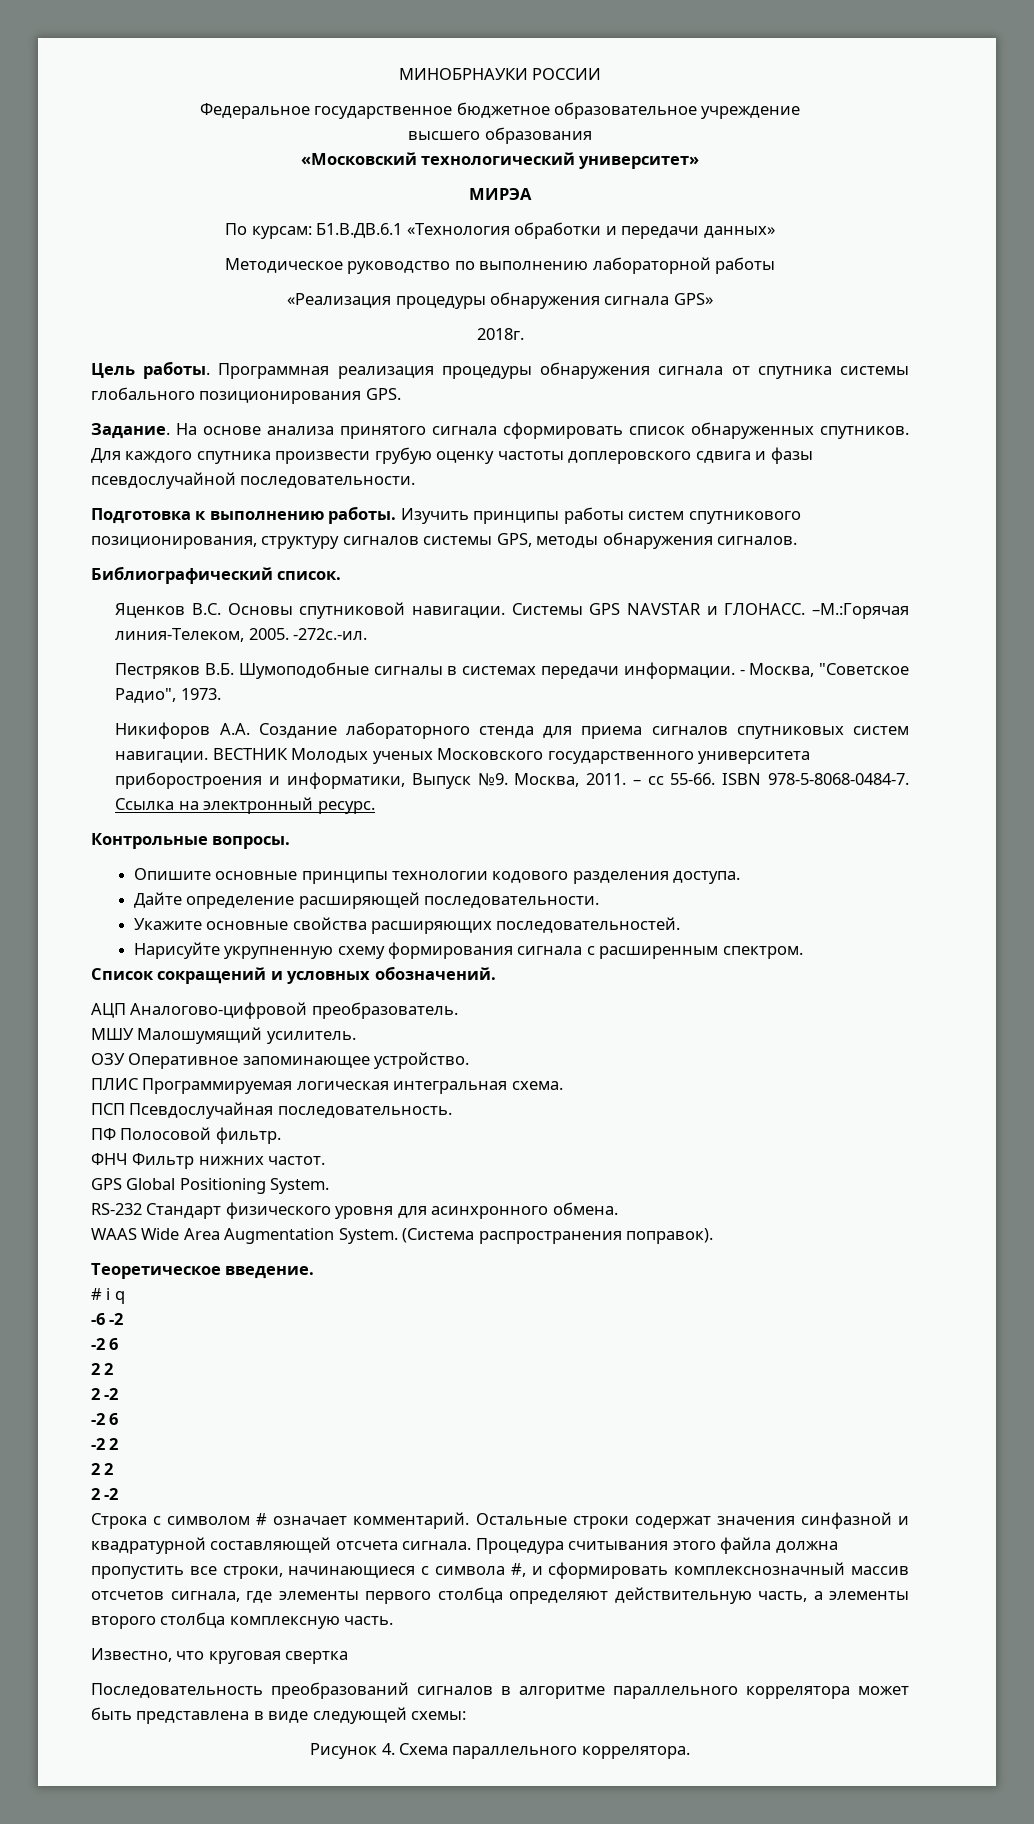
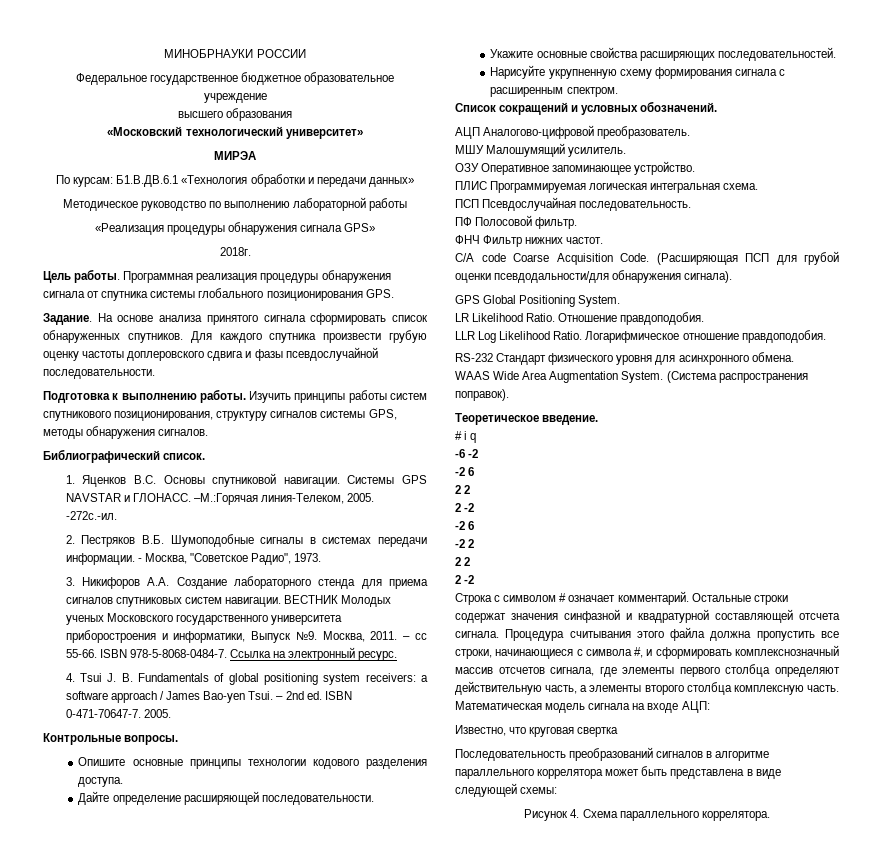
- Яценков В.С. Основы спутниковой навигации.
+ 1. Яценков В.С. Основы спутниковой навигации.
- Пестряков В.Б. Шумоподобные сигналы в системах передачи информации.
+ 2. Пестряков В.Б. Шумоподобные сигналы в системах передачи информации.
- Никифоров А.А. Создание лабораторного стенда для приема сигналов спутниковых систем навигации.
+ 3. Никифоров А.А. Создание лабораторного стенда для приема сигналов спутниковых систем навигации.
+ 4. Tsui J. B. Fundamentals of global positioning system receivers: a software approach / James Bao-yen Tsui. – 2nd ed. ISBN 0-471-70647-7. 2005.
+ C/A code Coarse Acquisition Code. (Расширяющая ПСП для грубой оценки псевдодальности/для обнаружения сигнала).
  GPS Global Positioning System.
+ LR Likelihood Ratio. Отношение правдоподобия.
+ LLR Log Likelihood Ratio. Логарифмическое отношение правдоподобия.
+ Математическая модель сигнала на входе АЦП:

